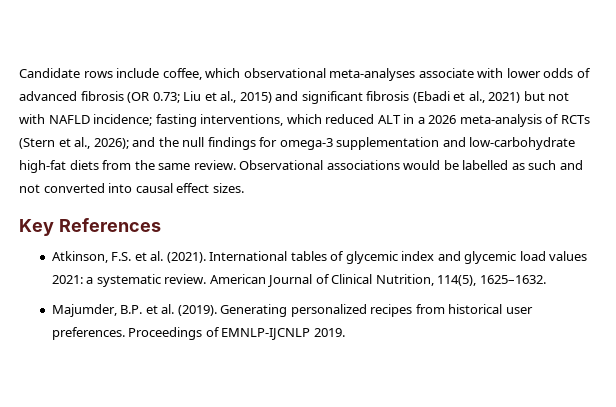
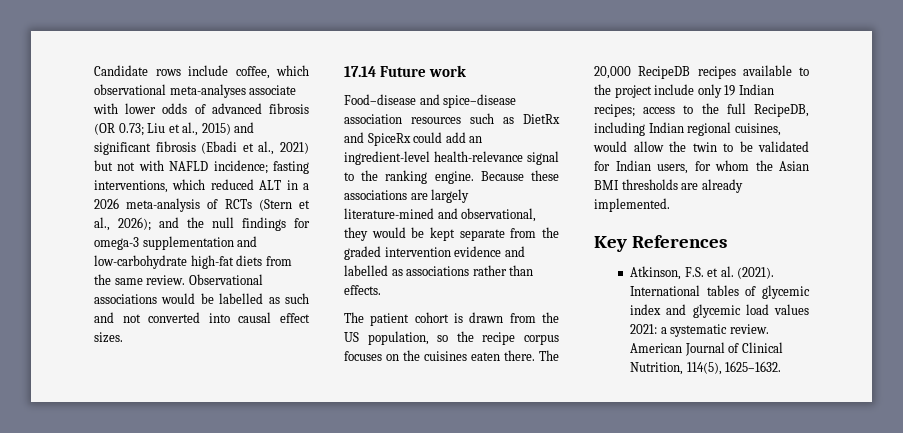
+ 17.14 Future work
+ Food–disease and spice–disease association resources such as DietRx and SpiceRx could add an ingredient-level health-relevance signal to the ranking engine. Because these associations are largely literature-mined and observational, they would be kept separate from the graded intervention evidence and labelled as associations rather than effects.
+ The patient cohort is drawn from the US population, so the recipe corpus focuses on the cuisines eaten there. The 20,000 RecipeDB recipes available to the project include only 19 Indian recipes; access to the full RecipeDB, including Indian regional cuisines, would allow the twin to be validated for Indian users, for whom the Asian BMI thresholds are already implemented.
- Majumder, B.P. et al. (2019). Generating personalized recipes from historical user preferences. Proceedings of EMNLP-IJCNLP 2019.

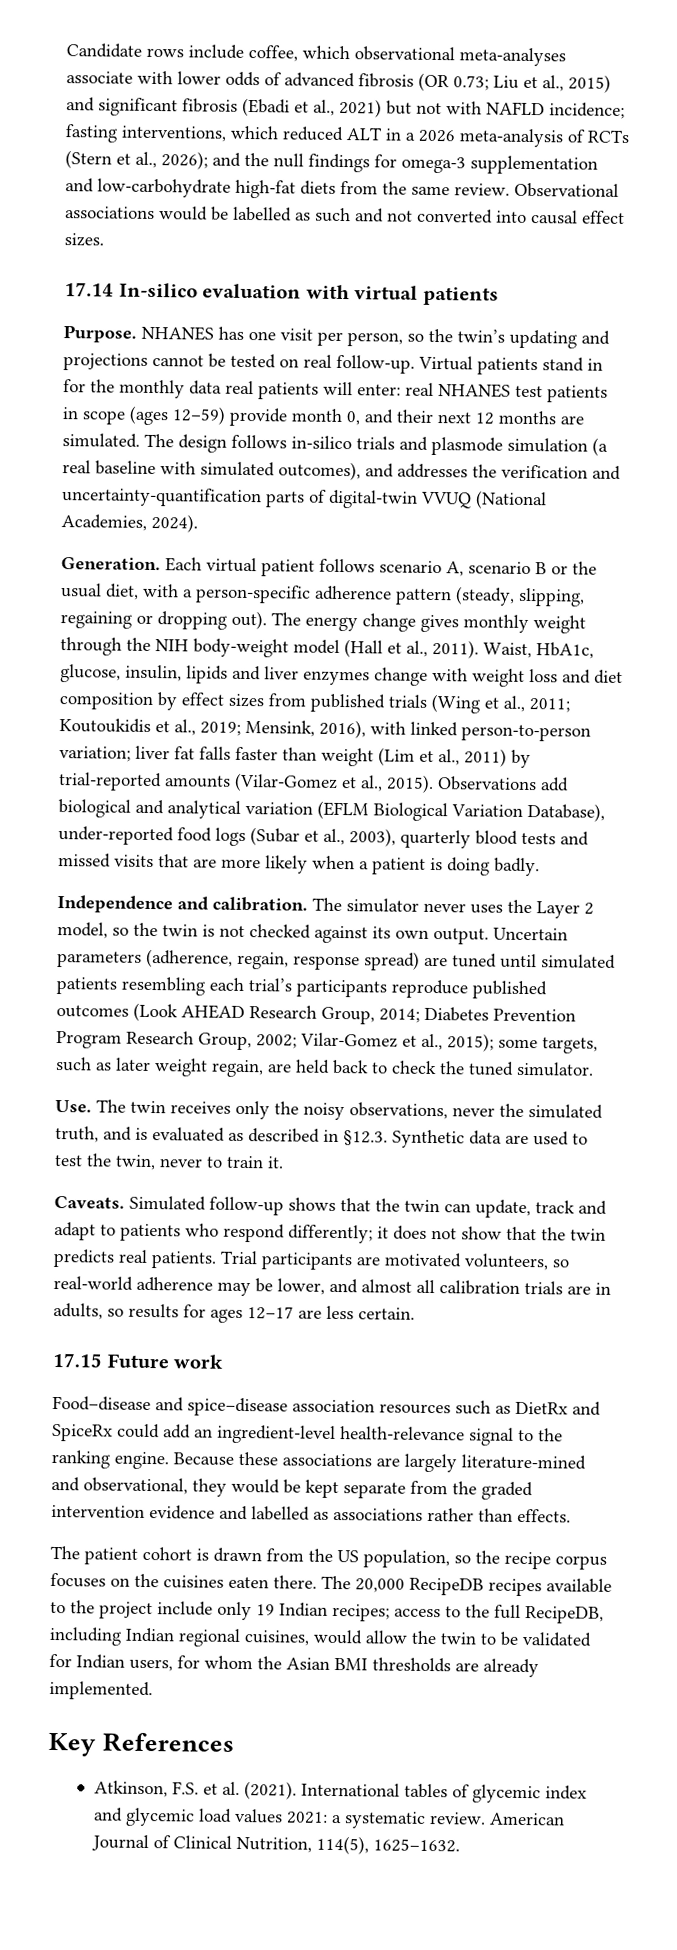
- 17.14 Future work
+ 17.14 In-silico evaluation with virtual patients
+ Purpose. NHANES has one visit per person, so the twin’s updating and projections cannot be tested on real follow-up. Virtual patients stand in for the monthly data real patients will enter: real NHANES test patients in scope (ages 12–59) provide month 0, and their next 12 months are simulated. The design follows in-silico trials and plasmode simulation (a real baseline with simulated outcomes), and addresses the verification and uncertainty-quantification parts of digital-twin VVUQ (National Academies, 2024).
+ Generation. Each virtual patient follows scenario A, scenario B or the usual diet, with a person-specific adherence pattern (steady, slipping, regaining or dropping out). The energy change gives monthly weight through the NIH body-weight model (Hall et al., 2011). Waist, HbA1c, glucose, insulin, lipids and liver enzymes change with weight loss and diet composition by effect sizes from published trials (Wing et al., 2011; Koutoukidis et al., 2019; Mensink, 2016), with linked person-to-person variation; liver fat falls faster than weight (Lim et al., 2011) by trial-reported amounts (Vilar-Gomez et al., 2015). Observations add biological and analytical variation (EFLM Biological Variation Database), under-reported food logs (Subar et al., 2003), quarterly blood tests and missed visits that are more likely when a patient is doing badly.
+ Independence and calibration. The simulator never uses the Layer 2 model, so the twin is not checked against its own output. Uncertain parameters (adherence, regain, response spread) are tuned until simulated patients resembling each trial’s participants reproduce published outcomes (Look AHEAD Research Group, 2014; Diabetes Prevention Program Research Group, 2002; Vilar-Gomez et al., 2015); some targets, such as later weight regain, are held back to check the tuned simulator.
+ Use. The twin receives only the noisy observations, never the simulated truth, and is evaluated as described in §12.3. Synthetic data are used to test the twin, never to train it.
+ Caveats. Simulated follow-up shows that the twin can update, track and adapt to patients who respond differently; it does not show that the twin predicts real patients. Trial participants are motivated volunteers, so real-world adherence may be lower, and almost all calibration trials are in adults, so results for ages 12–17 are less certain.
+ 17.15 Future work

